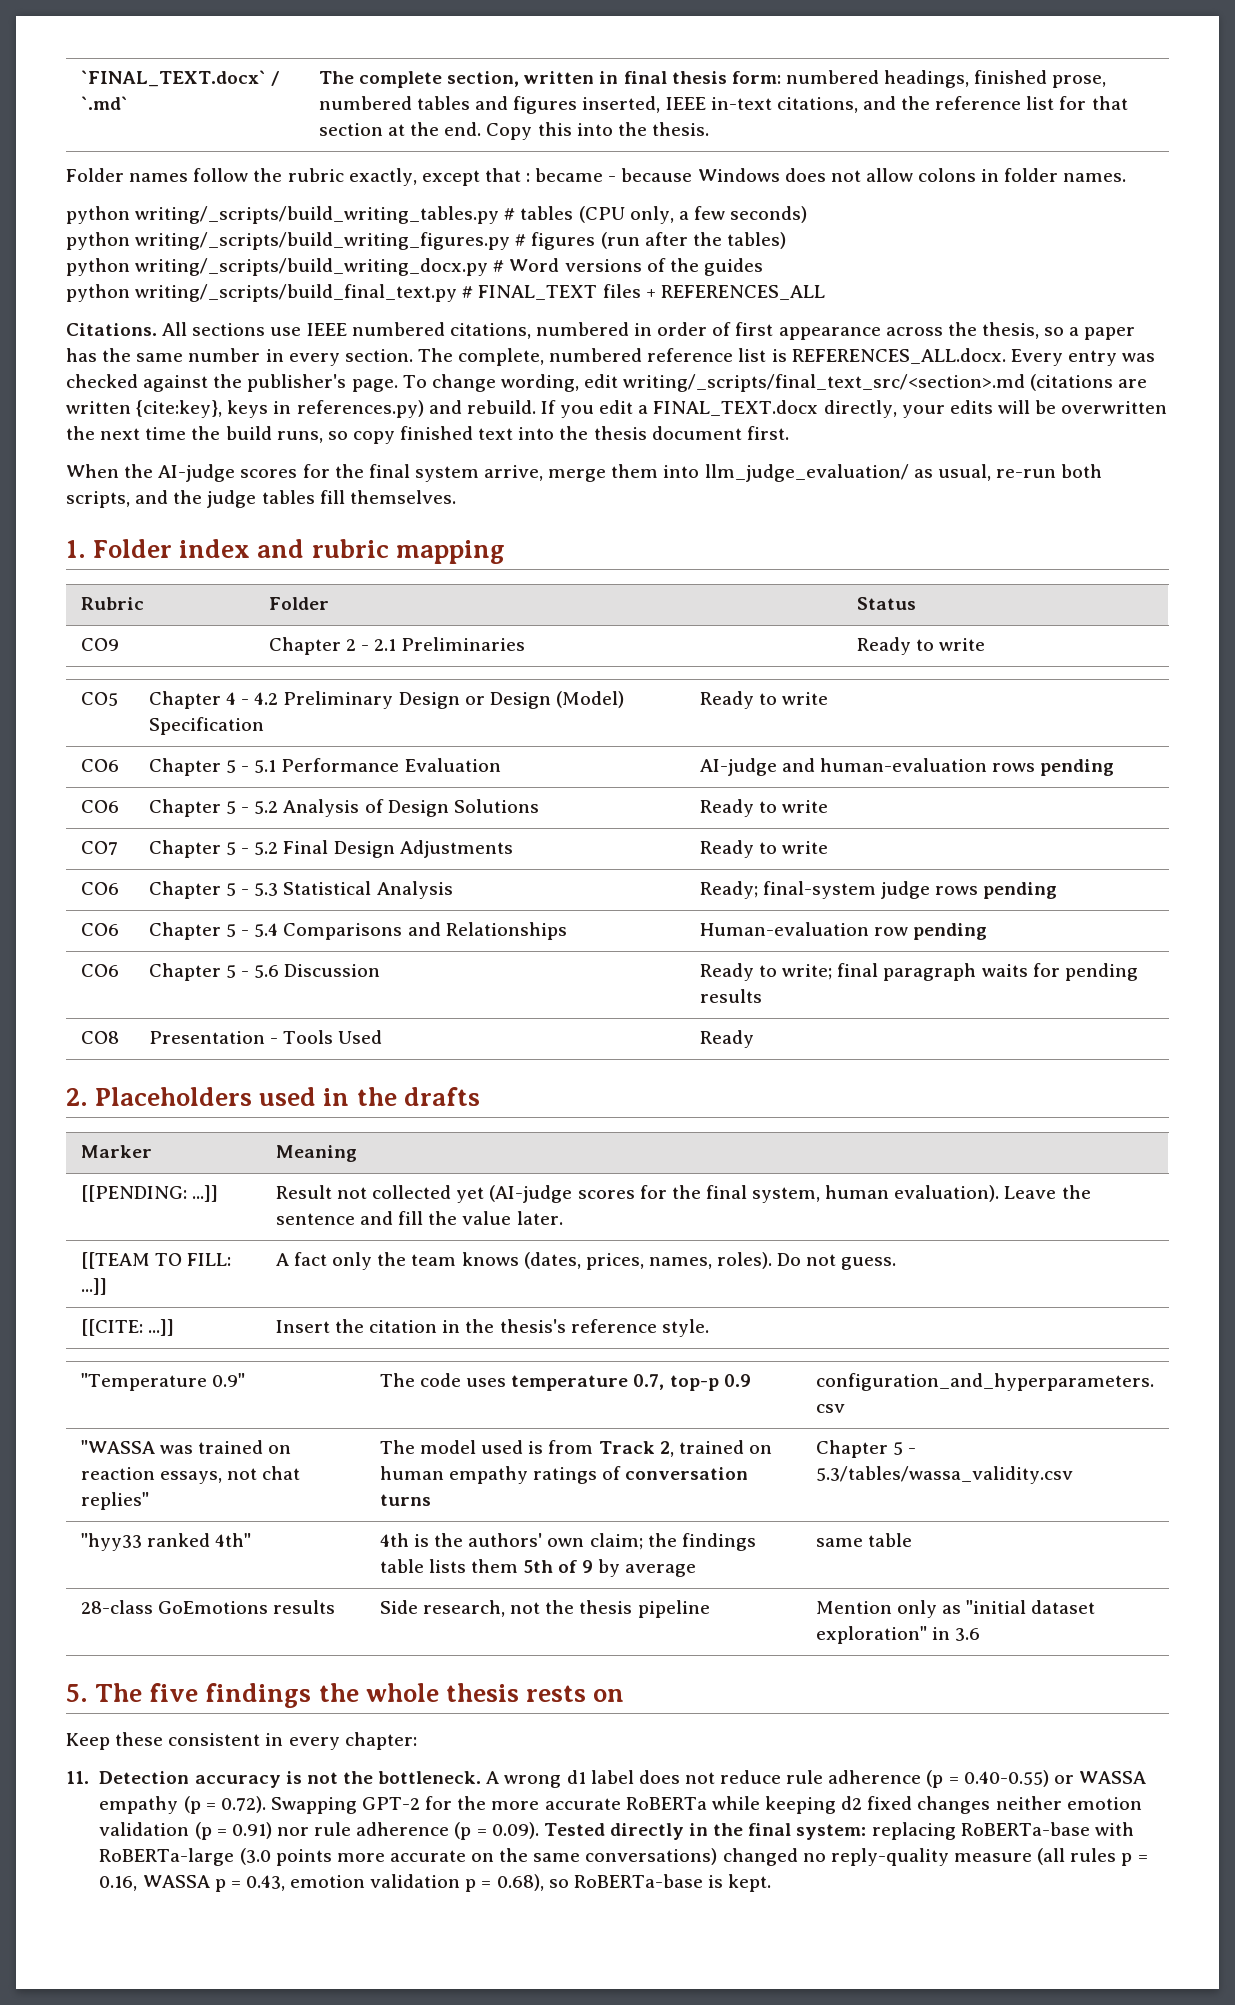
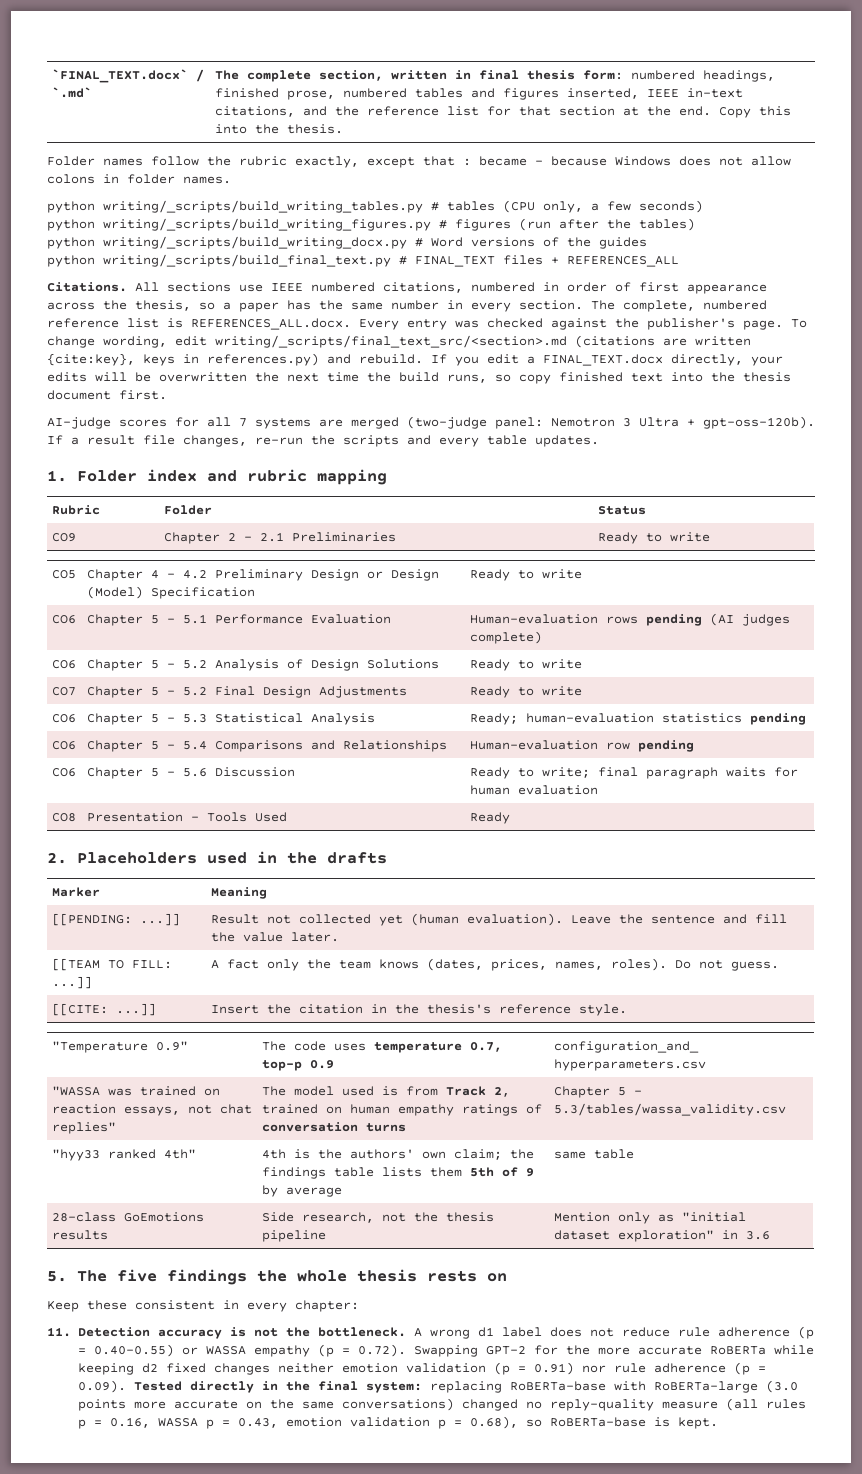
- When the AI-judge scores for the final system arrive, merge them into llm_judge_evaluation/ as usual, re-run both scripts, and the judge tables fill themselves.
+ AI-judge scores for all 7 systems are merged (two-judge panel: Nemotron 3 Ultra + gpt-oss-120b). If a result file changes, re-run the scripts and every table updates.
- CO6 | Chapter 5 - 5.1 Performance Evaluation | AI-judge and human-evaluation rows pending
+ CO6 | Chapter 5 - 5.1 Performance Evaluation | Human-evaluation rows pending (AI judges complete)
- CO6 | Chapter 5 - 5.3 Statistical Analysis | Ready; final-system judge rows pending
+ CO6 | Chapter 5 - 5.3 Statistical Analysis | Ready; human-evaluation statistics pending
- CO6 | Chapter 5 - 5.6 Discussion | Ready to write; final paragraph waits for pending results
+ CO6 | Chapter 5 - 5.6 Discussion | Ready to write; final paragraph waits for human evaluation
- [[PENDING: ...]] | Result not collected yet (AI-judge scores for the final system, human evaluation). Leave the sentence and fill the value later.
+ [[PENDING: ...]] | Result not collected yet (human evaluation). Leave the sentence and fill the value later.

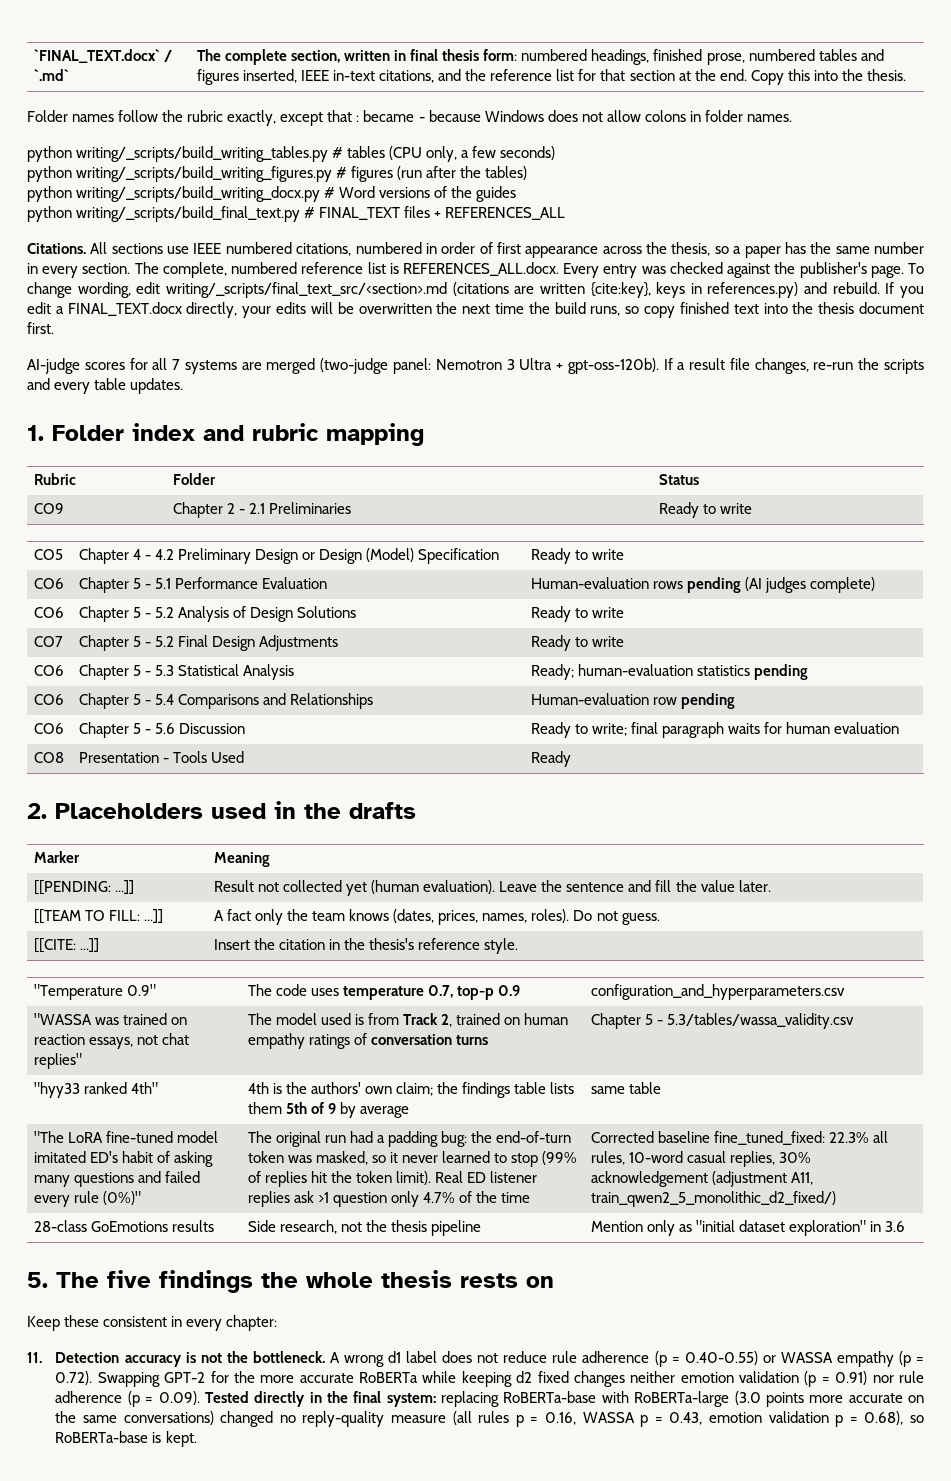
+ "The LoRA fine-tuned model imitated ED's habit of asking many questions and failed every rule (0%)" | The original run had a padding bug: the end-of-turn token was masked, so it never learned to stop (99% of replies hit the token limit). Real ED listener replies ask >1 question only 4.7% of the time | Corrected baseline fine_tuned_fixed: 22.3% all rules, 10-word casual replies, 30% acknowledgement (adjustment A11, train_qwen2_5_monolithic_d2_fixed/)

